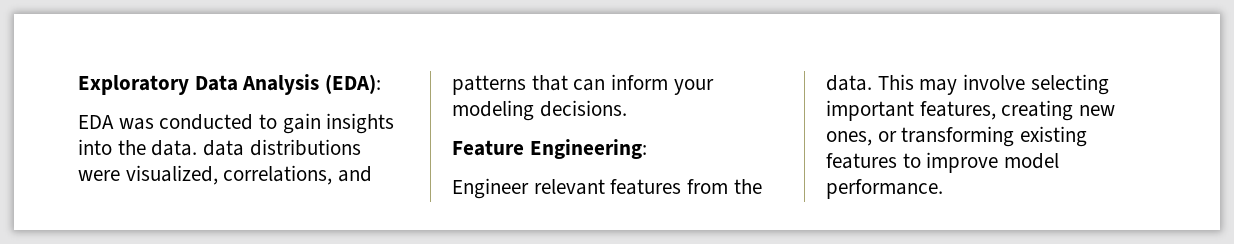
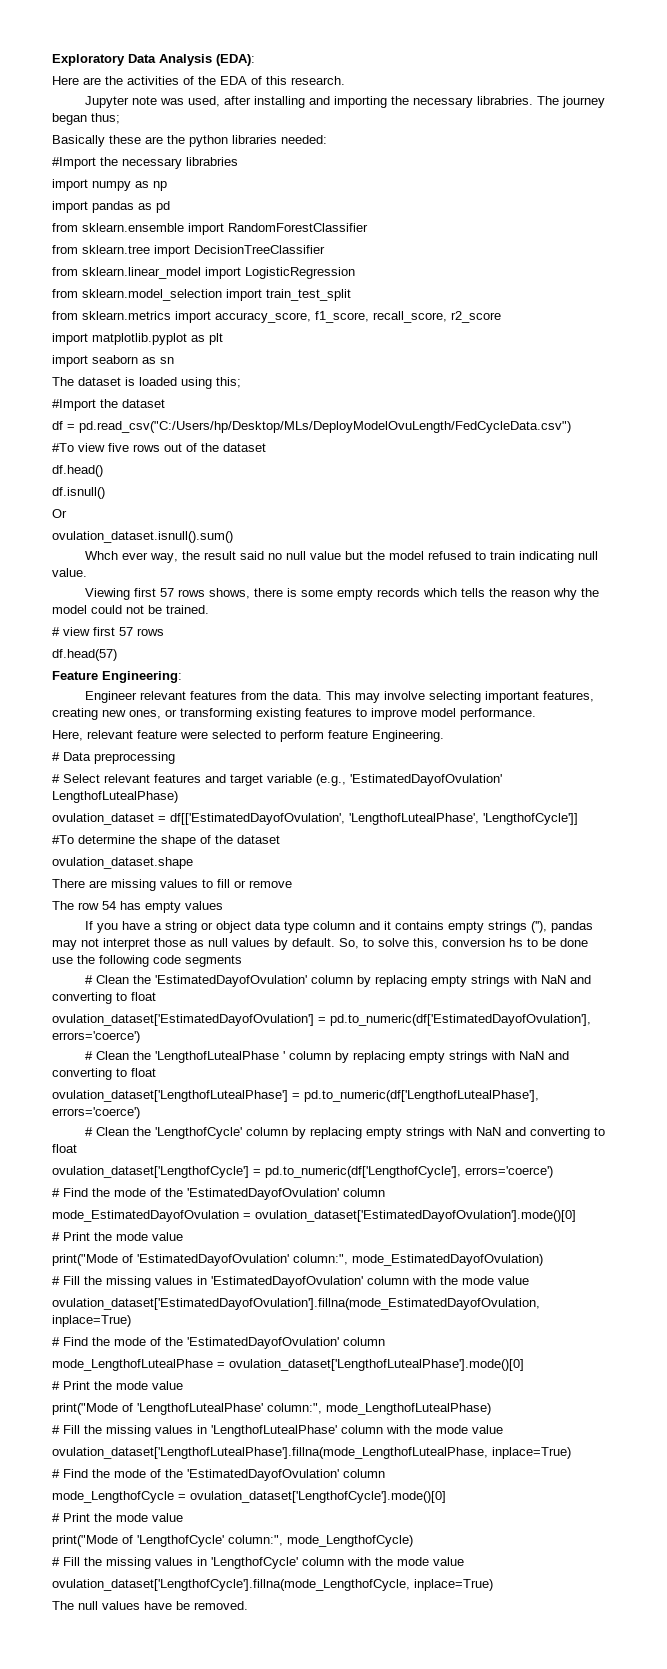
- EDA was conducted to gain insights into the data. data distributions were visualized, correlations, and patterns that can inform your modeling decisions.
+ Here are the activities of the EDA of this research.
+ Jupyter note was used, after installing and importing the necessary librabries. The journey began thus;
+ Basically these are the python libraries needed:
+ #Import the necessary librabries
+ import numpy as np
+ import pandas as pd
+ from sklearn.ensemble import RandomForestClassifier
+ from sklearn.tree import DecisionTreeClassifier
+ from sklearn.linear_model import LogisticRegression
+ from sklearn.model_selection import train_test_split
+ from sklearn.metrics import accuracy_score, f1_score, recall_score, r2_score
+ import matplotlib.pyplot as plt
+ import seaborn as sn
+ The dataset is loaded using this;
+ #Import the dataset
+ df = pd.read_csv("C:/Users/hp/Desktop/MLs/DeployModelOvuLength/FedCycleData.csv")
+ #To view five rows out of the dataset
+ df.head()
+ df.isnull()
+ Or
+ ovulation_dataset.isnull().sum()
+ Whch ever way, the result said no null value but the model refused to train indicating null value.
+ Viewing first 57 rows shows, there is some empty records which tells the reason why the model could not be trained.
+ # view first 57 rows
+ df.head(57)
+ Here, relevant feature were selected to perform feature Engineering.
+ # Data preprocessing
+ # Select relevant features and target variable (e.g., 'EstimatedDayofOvulation' LengthofLutealPhase)
+ ovulation_dataset = df[['EstimatedDayofOvulation', 'LengthofLutealPhase', 'LengthofCycle']]
+ #To determine the shape of the dataset
+ ovulation_dataset.shape
+ There are missing values to fill or remove
+ The row 54 has empty values
+ If you have a string or object data type column and it contains empty strings (''), pandas may not interpret those as null values by default. So, to solve this, conversion hs to be done use the following code segments
+ # Clean the 'EstimatedDayofOvulation' column by replacing empty strings with NaN and converting to float
+ ovulation_dataset['EstimatedDayofOvulation'] = pd.to_numeric(df['EstimatedDayofOvulation'], errors='coerce')
+ # Clean the 'LengthofLutealPhase ' column by replacing empty strings with NaN and converting to float
+ ovulation_dataset['LengthofLutealPhase'] = pd.to_numeric(df['LengthofLutealPhase'], errors='coerce')
+ # Clean the 'LengthofCycle' column by replacing empty strings with NaN and converting to float
+ ovulation_dataset['LengthofCycle'] = pd.to_numeric(df['LengthofCycle'], errors='coerce')
+ # Find the mode of the 'EstimatedDayofOvulation' column
+ mode_EstimatedDayofOvulation = ovulation_dataset['EstimatedDayofOvulation'].mode()[0]
+ # Print the mode value
+ print("Mode of 'EstimatedDayofOvulation' column:", mode_EstimatedDayofOvulation)
+ # Fill the missing values in 'EstimatedDayofOvulation' column with the mode value
+ ovulation_dataset['EstimatedDayofOvulation'].fillna(mode_EstimatedDayofOvulation, inplace=True)
+ # Find the mode of the 'EstimatedDayofOvulation' column
+ mode_LengthofLutealPhase = ovulation_dataset['LengthofLutealPhase'].mode()[0]
+ # Print the mode value
+ print("Mode of 'LengthofLutealPhase' column:", mode_LengthofLutealPhase)
+ # Fill the missing values in 'LengthofLutealPhase' column with the mode value
+ ovulation_dataset['LengthofLutealPhase'].fillna(mode_LengthofLutealPhase, inplace=True)
+ # Find the mode of the 'EstimatedDayofOvulation' column
+ mode_LengthofCycle = ovulation_dataset['LengthofCycle'].mode()[0]
+ # Print the mode value
+ print("Mode of 'LengthofCycle' column:", mode_LengthofCycle)
+ # Fill the missing values in 'LengthofCycle' column with the mode value
+ ovulation_dataset['LengthofCycle'].fillna(mode_LengthofCycle, inplace=True)
+ The null values have be removed.

